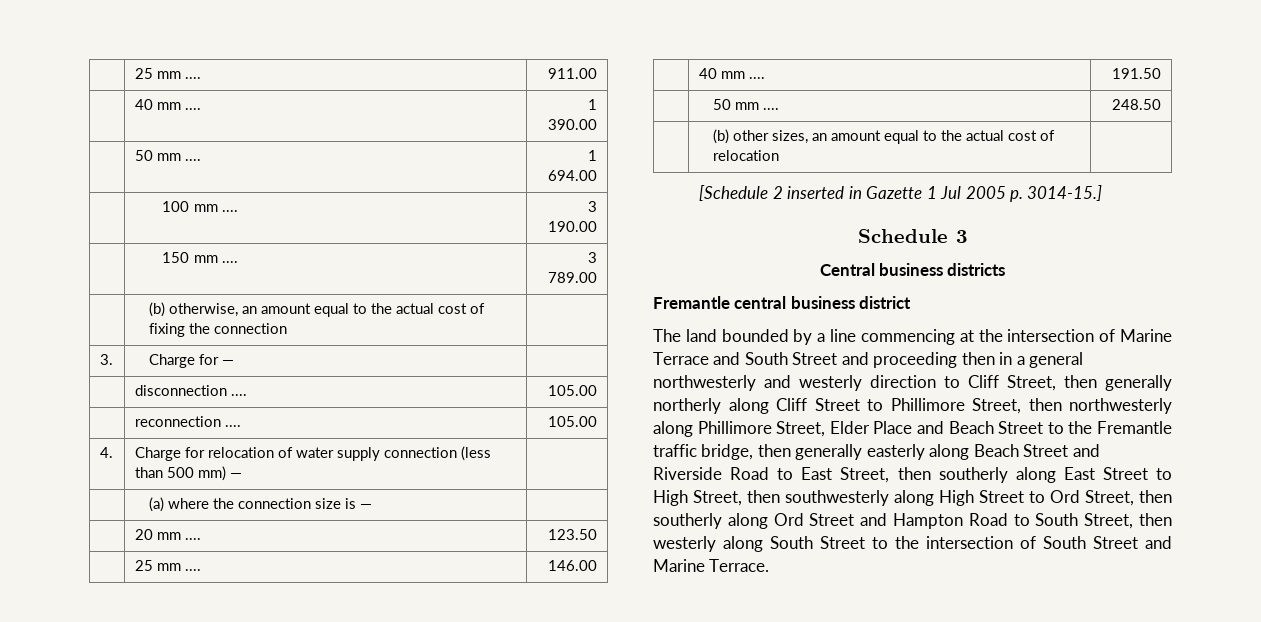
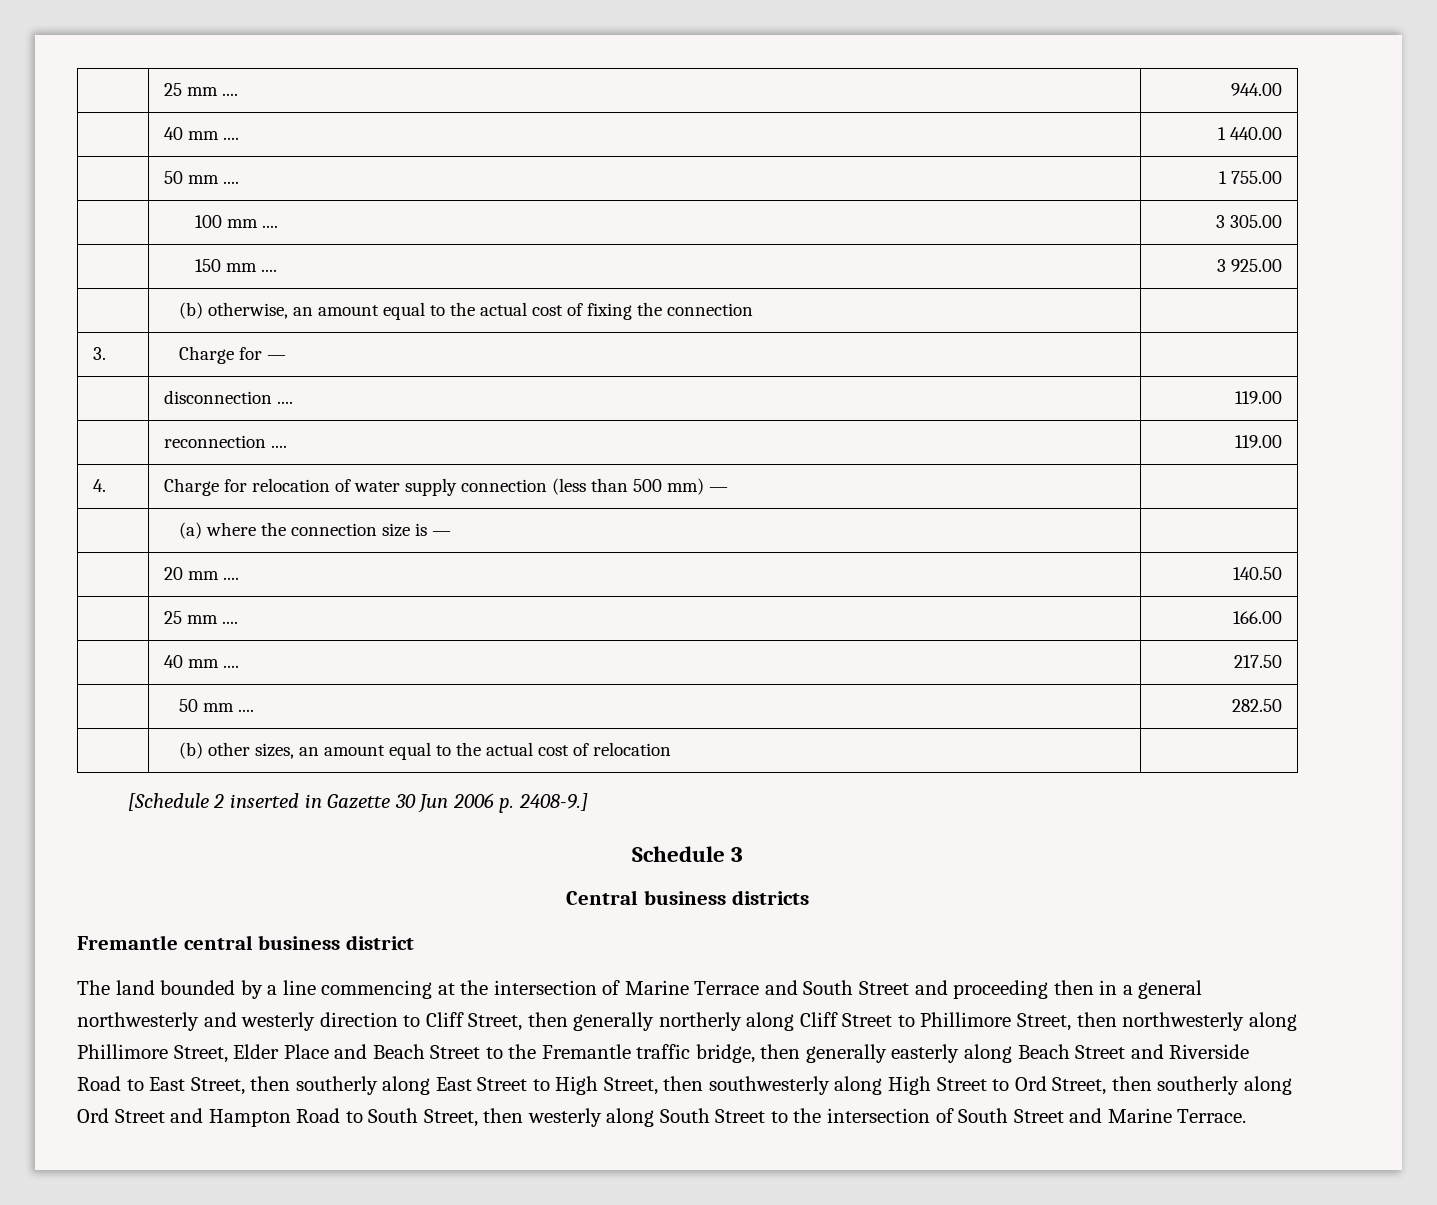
- | 25 mm .... | 911.00
+ | 25 mm .... | 944.00
- | 40 mm .... | 1 390.00
+ | 40 mm .... | 1 440.00
- | 50 mm .... | 1 694.00
+ | 50 mm .... | 1 755.00
- | 100 mm .... | 3 190.00
+ | 100 mm .... | 3 305.00
- | 150 mm .... | 3 789.00
+ | 150 mm .... | 3 925.00
- | disconnection .... | 105.00
+ | disconnection .... | 119.00
- | reconnection .... | 105.00
+ | reconnection .... | 119.00
- | 20 mm .... | 123.50
- | 25 mm .... | 146.00
- | 40 mm .... | 191.50
- | 50 mm .... | 248.50
+ | 20 mm .... | 140.50
+ | 25 mm .... | 166.00
+ | 40 mm .... | 217.50
+ | 50 mm .... | 282.50
- [Schedule 2 inserted in Gazette 1 Jul 2005 p. 3014-15.]
+ [Schedule 2 inserted in Gazette 30 Jun 2006 p. 2408-9.]

